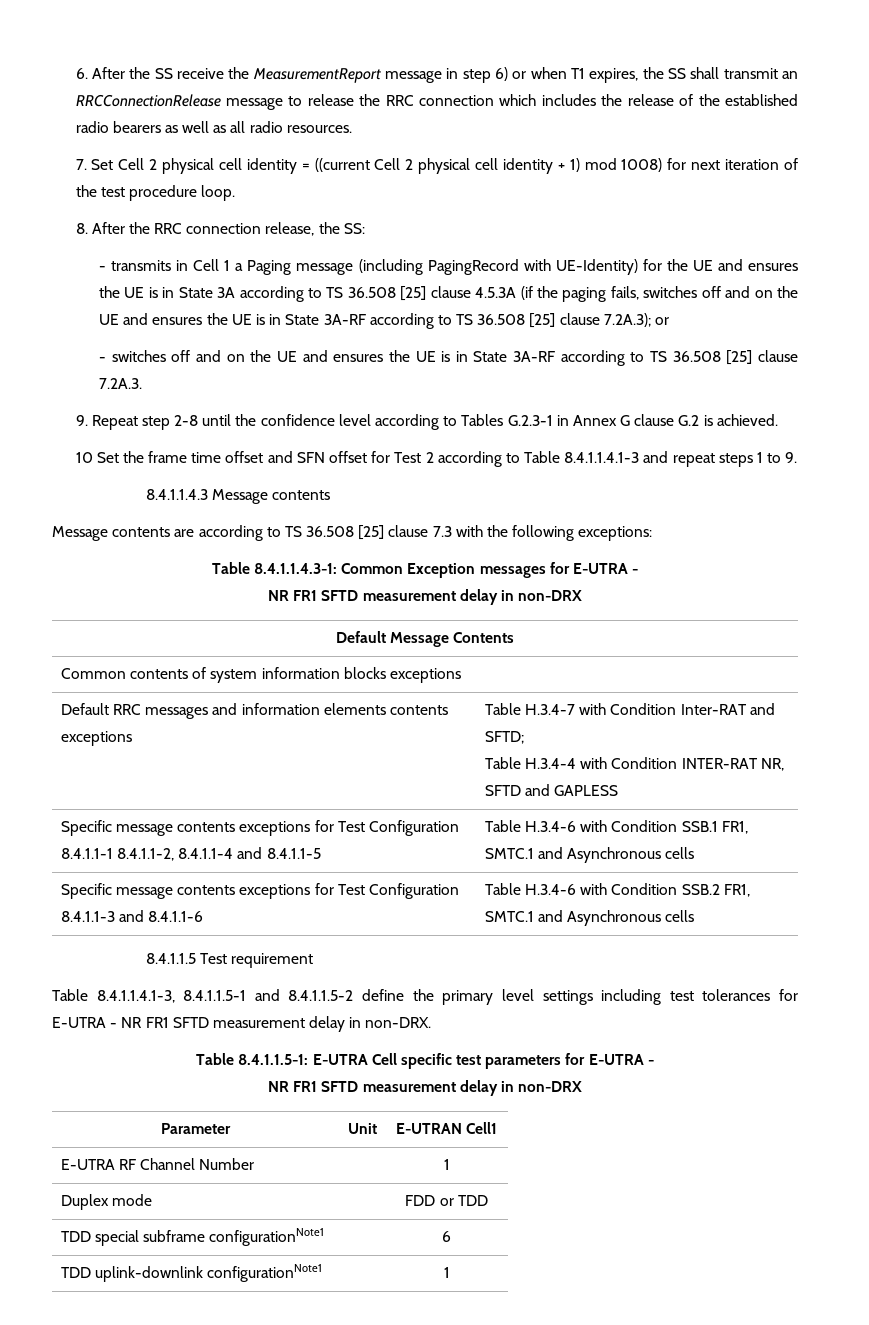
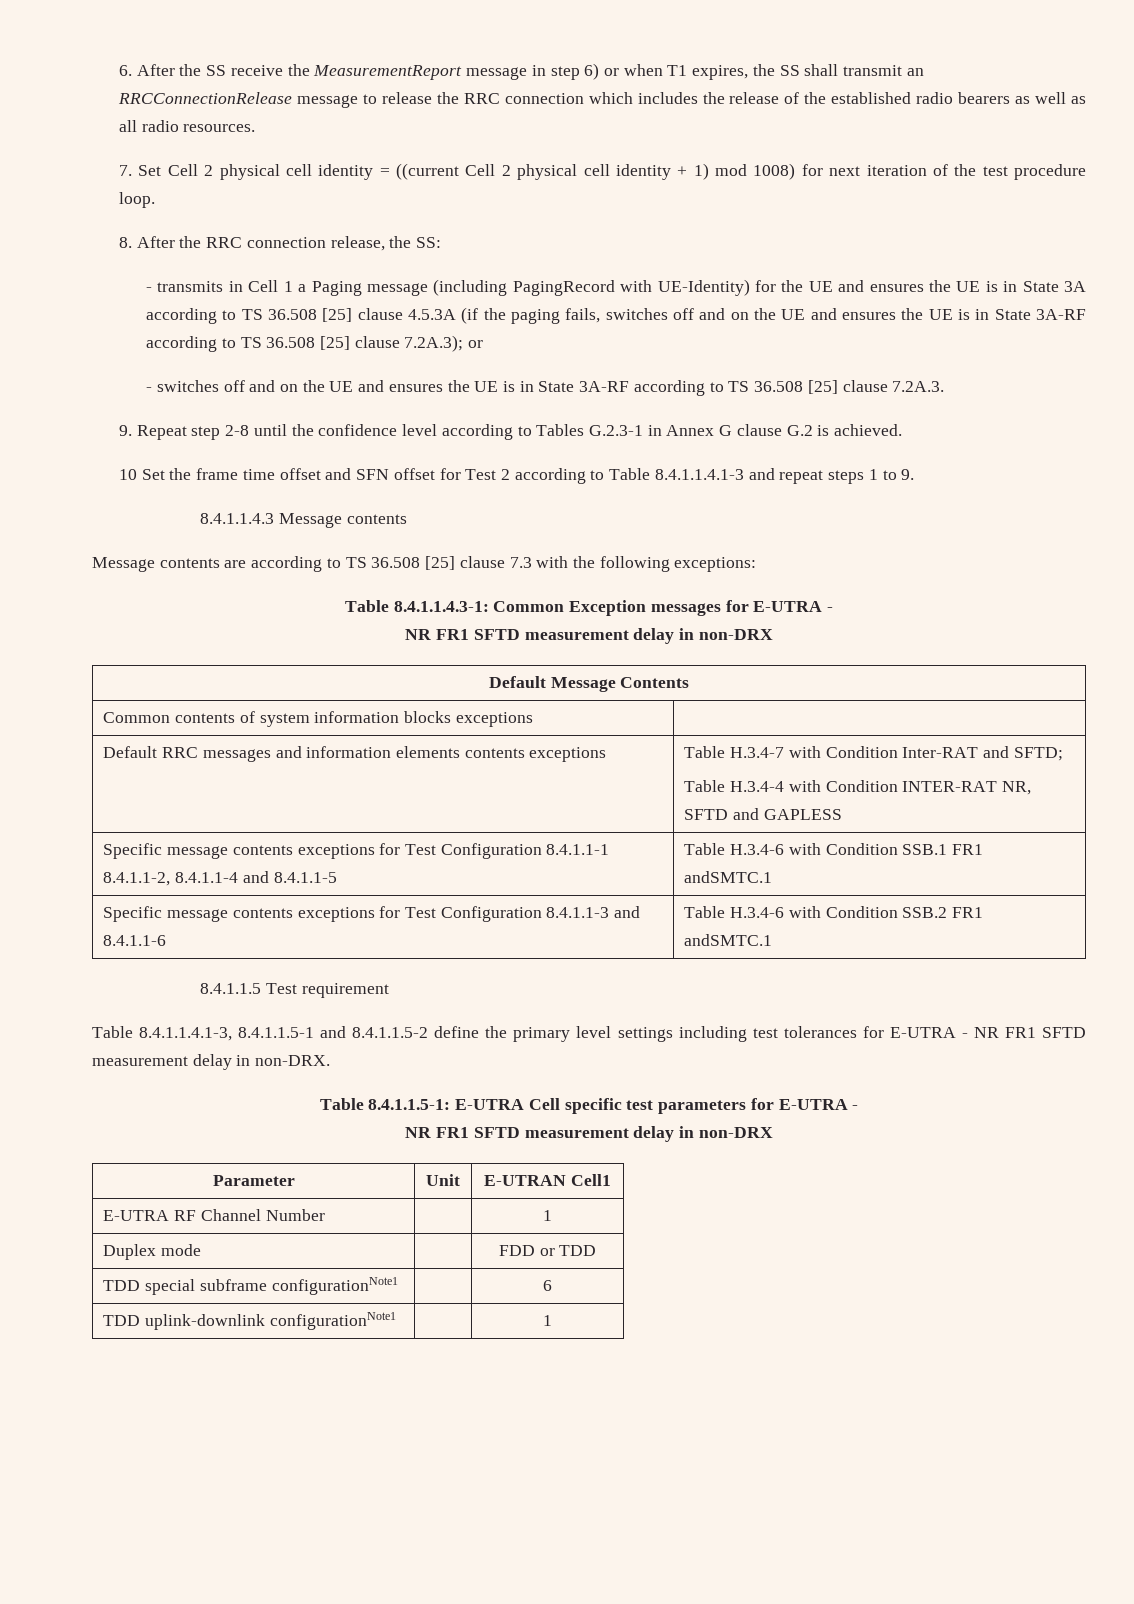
- Specific message contents exceptions for Test Configuration 8.4.1.1-1 8.4.1.1-2, 8.4.1.1-4 and 8.4.1.1-5 | Table H.3.4-6 with Condition SSB.1 FR1, SMTC.1 and Asynchronous cells
+ Specific message contents exceptions for Test Configuration 8.4.1.1-1 8.4.1.1-2, 8.4.1.1-4 and 8.4.1.1-5 | Table H.3.4-6 with Condition SSB.1 FR1 andSMTC.1
- Specific message contents exceptions for Test Configuration 8.4.1.1-3 and 8.4.1.1-6 | Table H.3.4-6 with Condition SSB.2 FR1, SMTC.1 and Asynchronous cells
+ Specific message contents exceptions for Test Configuration 8.4.1.1-3 and 8.4.1.1-6 | Table H.3.4-6 with Condition SSB.2 FR1 andSMTC.1

